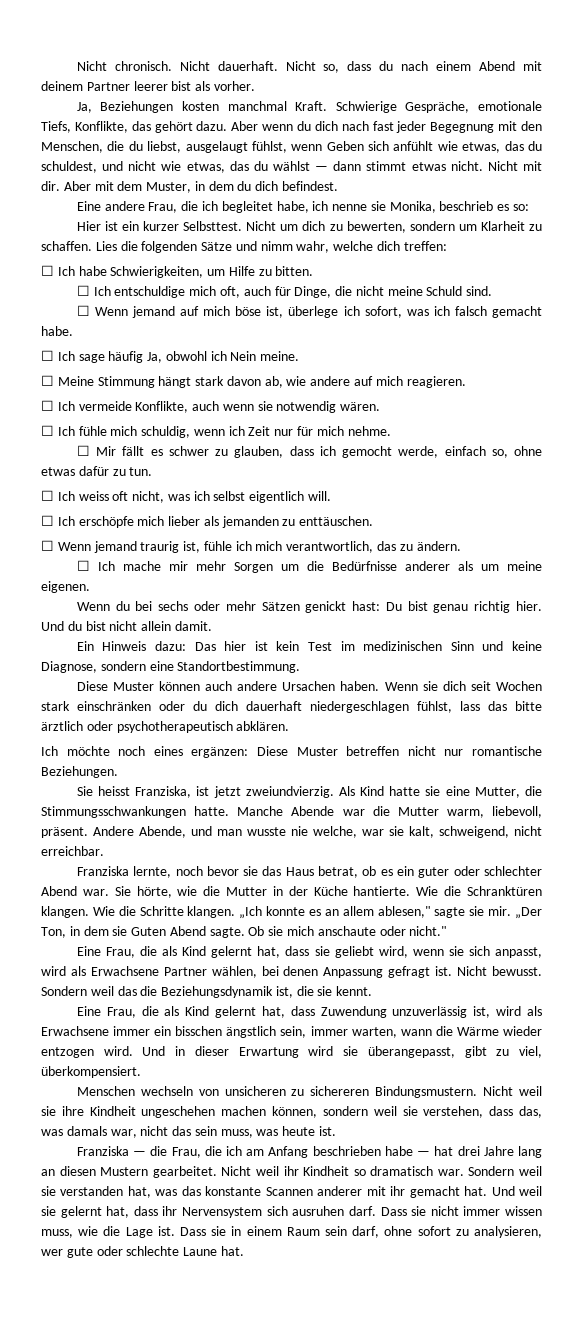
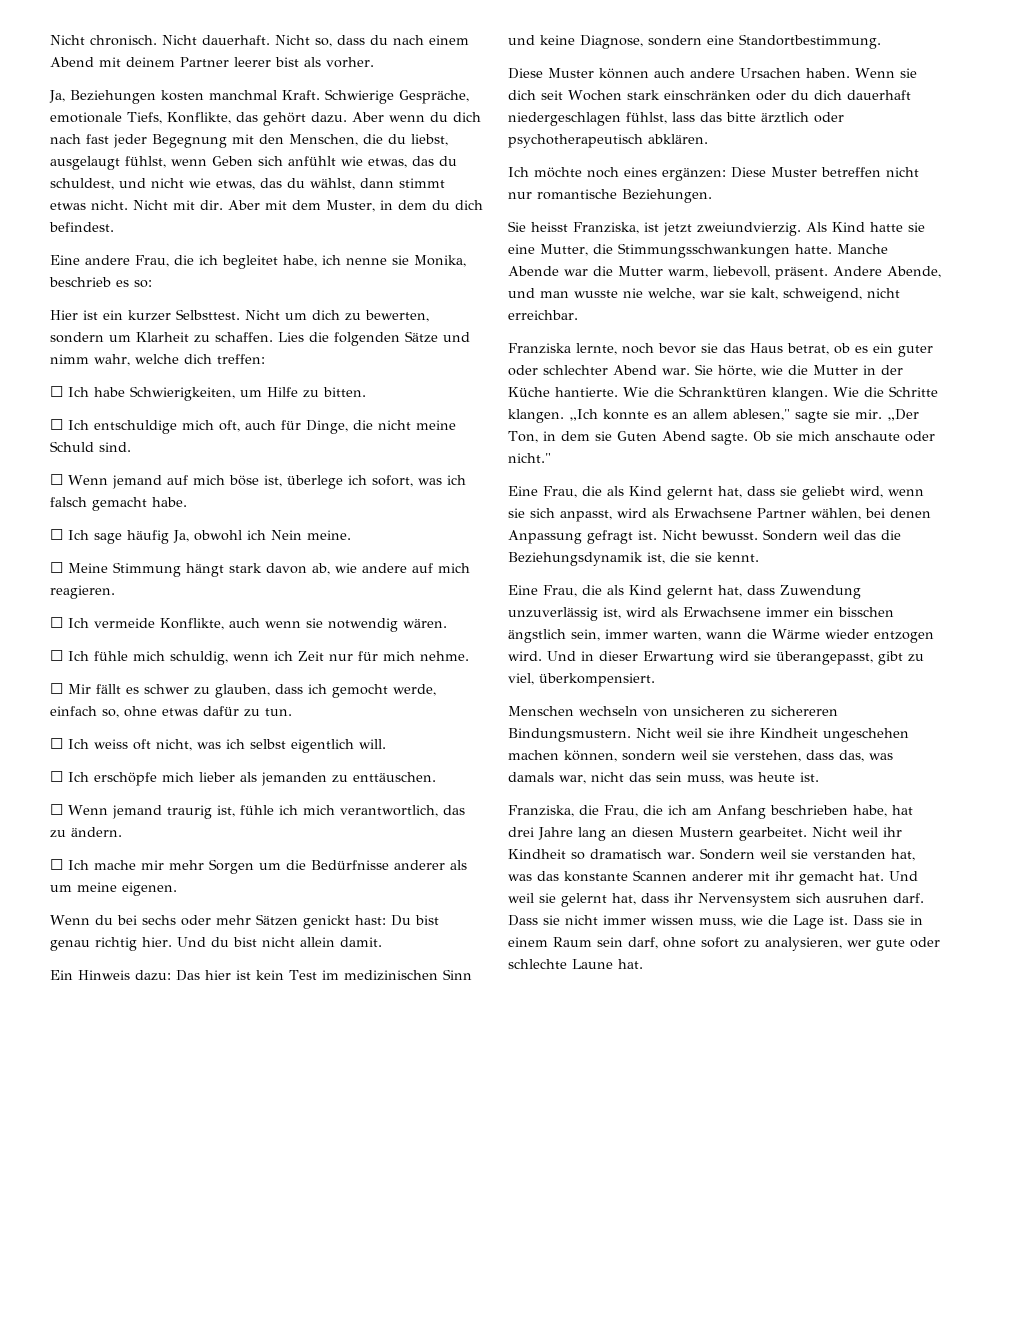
- Aber wenn du dich nach fast jeder Begegnung mit den Menschen, die du liebst, ausgelaugt fühlst, wenn Geben sich anfühlt wie etwas, das du schuldest, und nicht wie etwas, das du wählst — dann stimmt etwas nicht.
+ Aber wenn du dich nach fast jeder Begegnung mit den Menschen, die du liebst, ausgelaugt fühlst, wenn Geben sich anfühlt wie etwas, das du schuldest, und nicht wie etwas, das du wählst, dann stimmt etwas nicht.
- Franziska — die Frau, die ich am Anfang beschrieben habe — hat drei Jahre lang an diesen Mustern gearbeitet.
+ Franziska, die Frau, die ich am Anfang beschrieben habe, hat drei Jahre lang an diesen Mustern gearbeitet.

